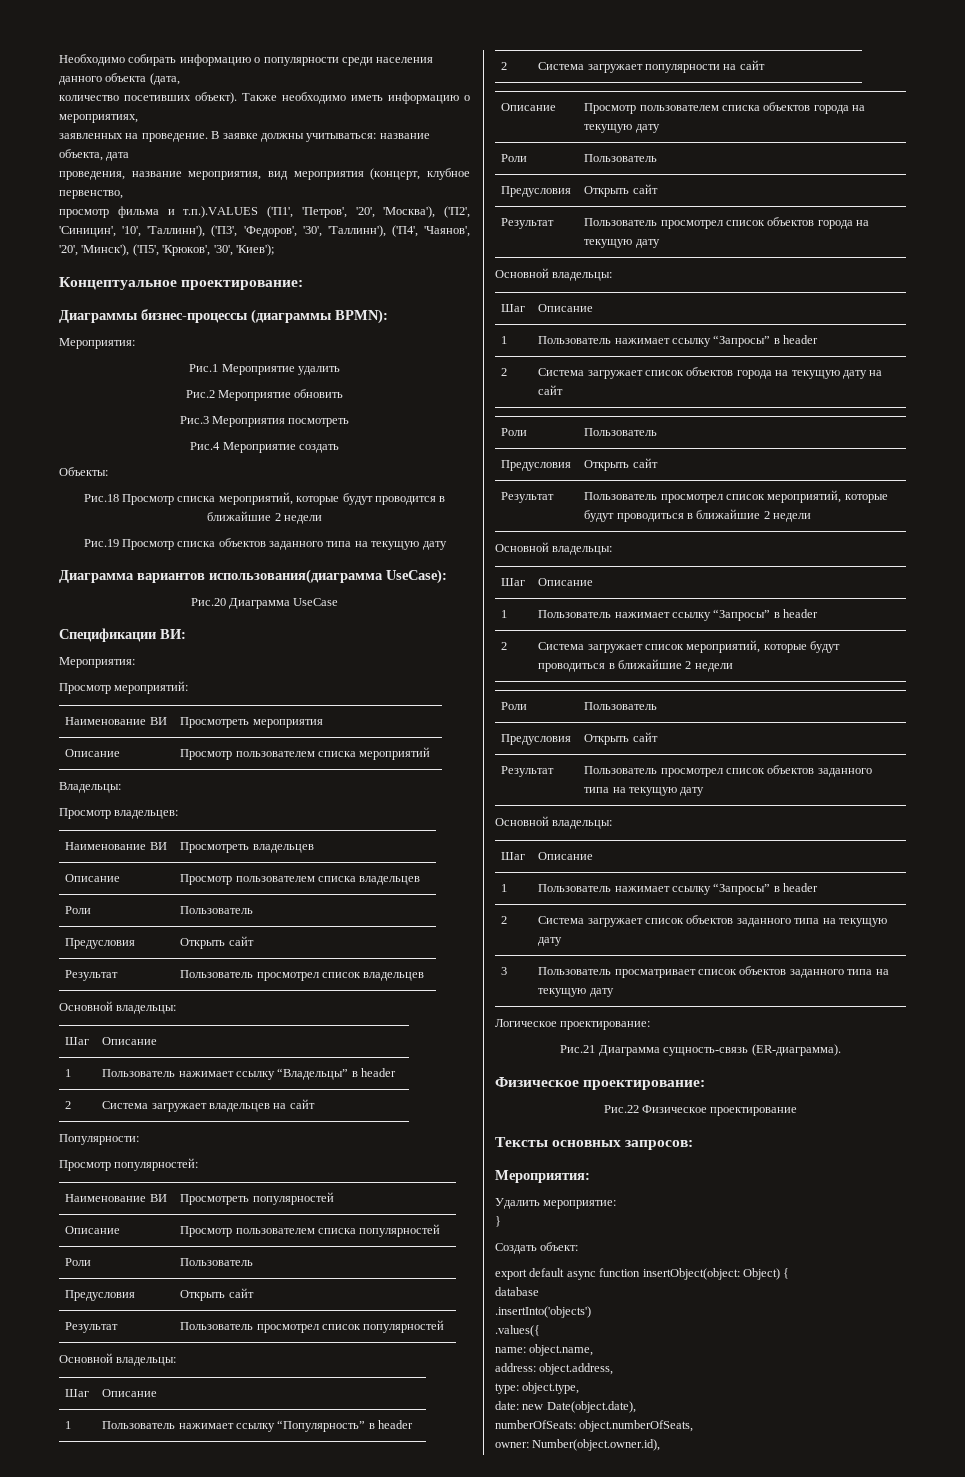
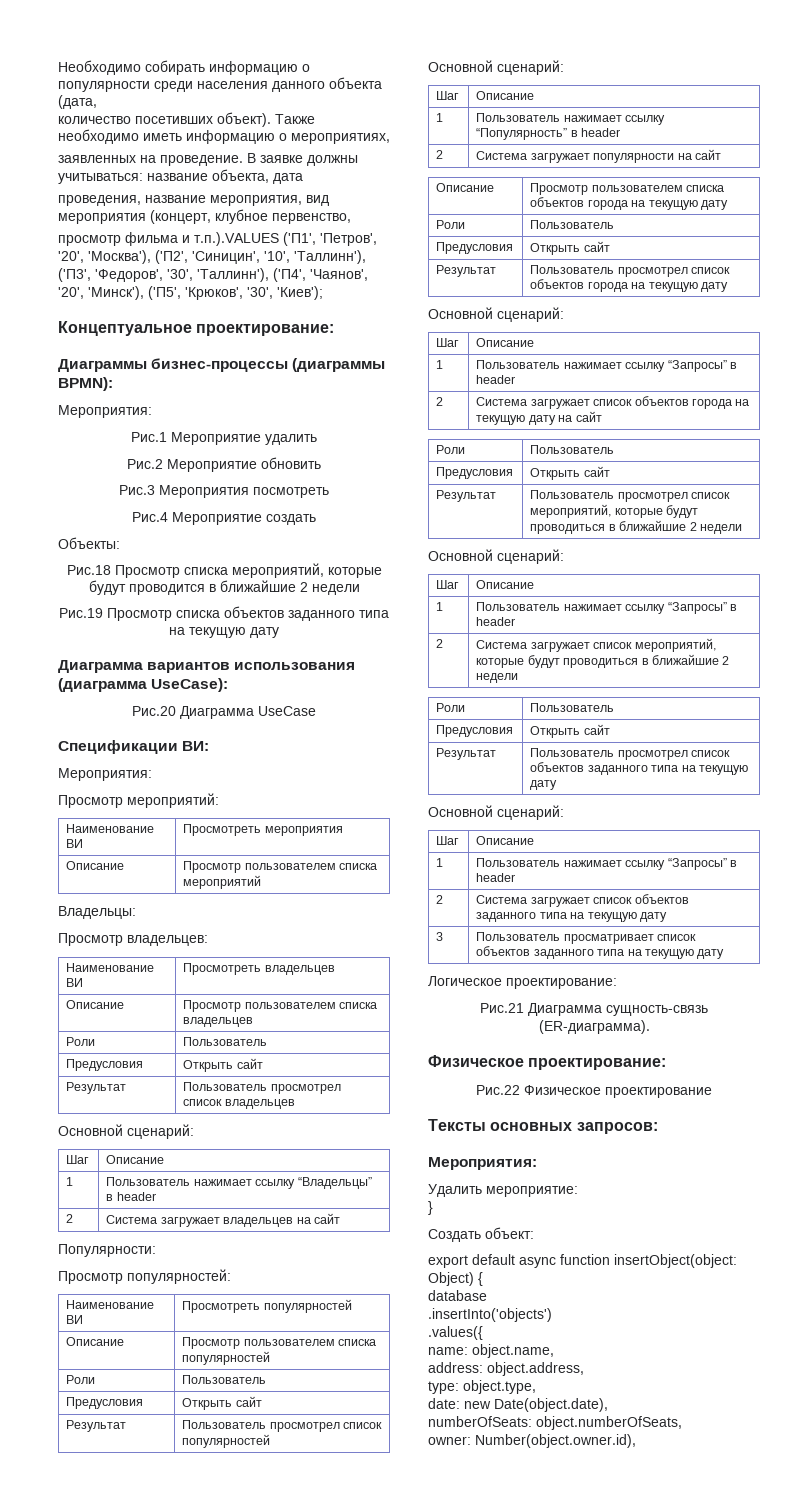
- Диаграмма вариантов использования(диаграмма UseCase):
+ Диаграмма вариантов использования (диаграмма UseCase):
  Результат | Пользователь просмотрел список владельцев
- Основной владельцы:
+ Основной сценарий:
  Результат | Пользователь просмотрел список популярностей
- Основной владельцы:
+ Основной сценарий:
  Результат | Пользователь просмотрел список объектов города на текущую дату
- Основной владельцы:
+ Основной сценарий:
  Результат | Пользователь просмотрел список мероприятий, которые будут проводиться в ближайшие 2 недели
- Основной владельцы:
+ Основной сценарий:
  Результат | Пользователь просмотрел список объектов заданного типа на текущую дату
- Основной владельцы:
+ Основной сценарий:

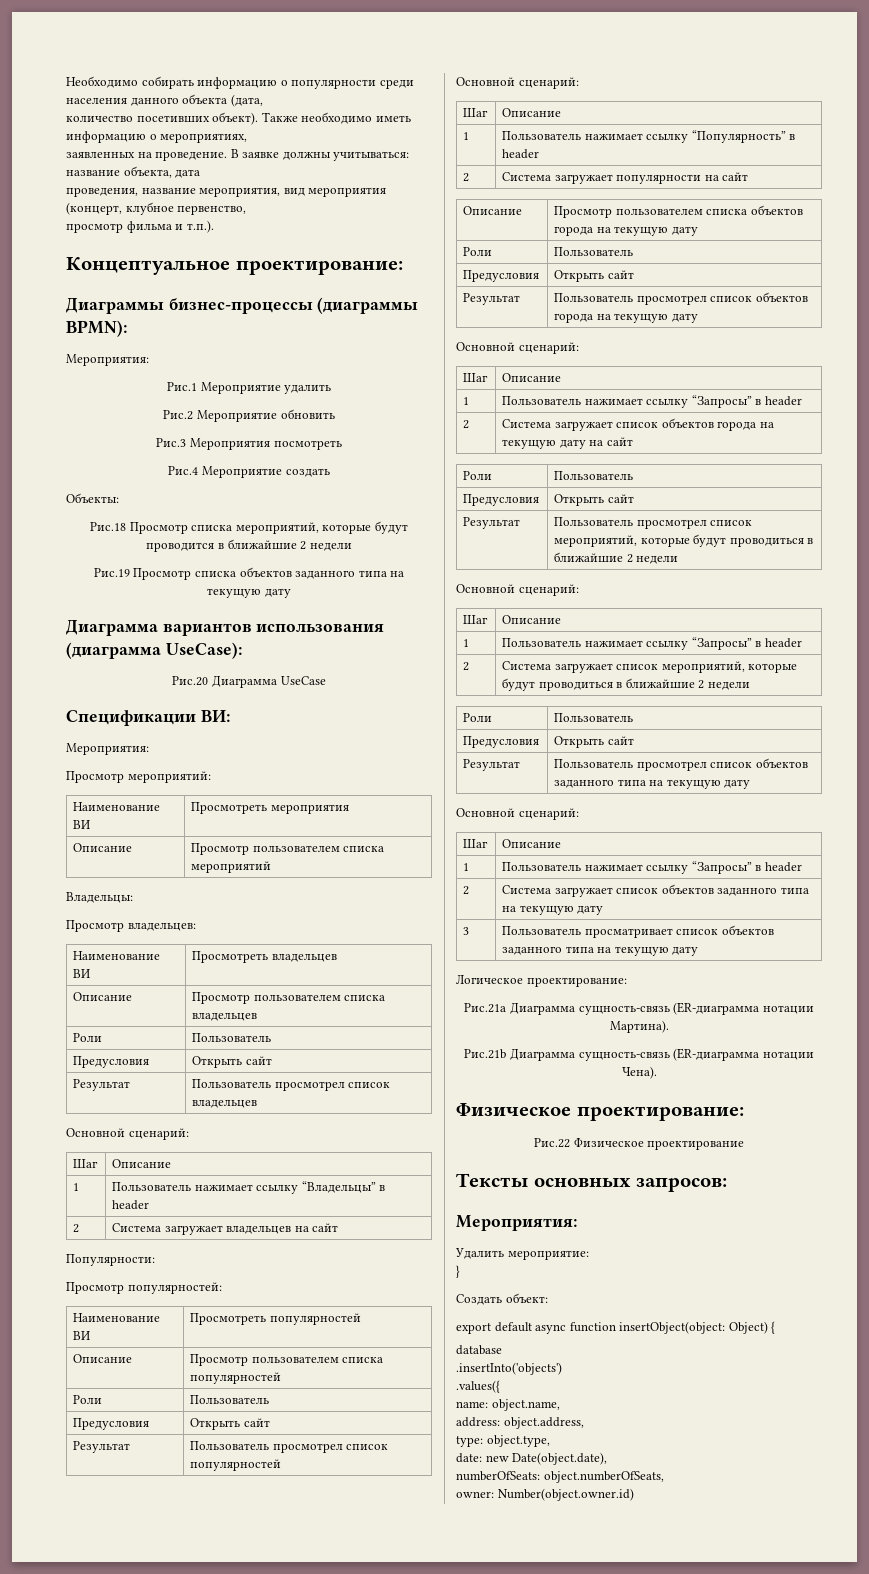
- просмотр фильма и т.п.).VALUES ('П1', 'Петров', '20', 'Москва'), ('П2', 'Синицин', '10', 'Таллинн'), ('П3', 'Федоров', '30', 'Таллинн'), ('П4', 'Чаянов', '20', 'Минск'), ('П5', 'Крюков', '30', 'Киев');
+ просмотр фильма и т.п.).
- Рис.21 Диаграмма сущность-связь (ER-диаграмма).
+ Рис.21а Диаграмма сущность-связь (ER-диаграмма нотации Мартина).
+ Рис.21b Диаграмма сущность-связь (ER-диаграмма нотации Чена).
- owner: Number(object.owner.id),
+ owner: Number(object.owner.id)

